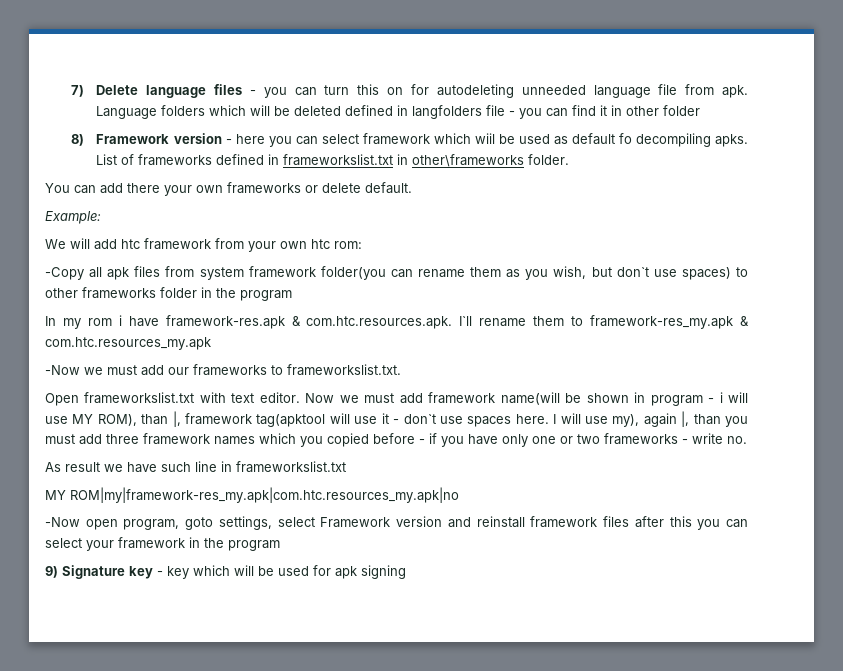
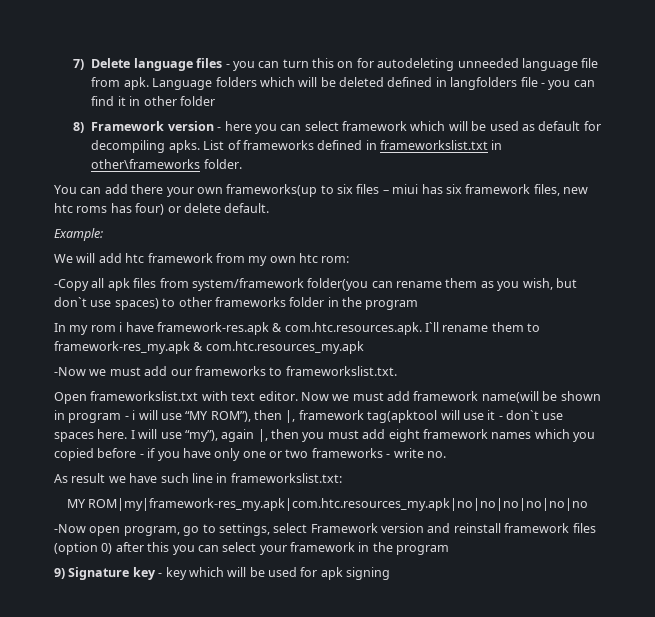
- 8) Framework version - here you can select framework which wiil be used as default fo decompiling apks.
+ 8) Framework version - here you can select framework which will be used as default for decompiling apks.
- You can add there your own frameworks or delete default.
+ You can add there your own frameworks(up to six files – miui has six framework files, new htc roms has four) or delete default.
- We will add htc framework from your own htc rom:
+ We will add htc framework from my own htc rom:
- -Copy all apk files from system framework folder(you can rename them as you wish, but don`t use spaces) to other frameworks folder in the program
+ -Copy all apk files from system/framework folder(you can rename them as you wish, but don`t use spaces) to other frameworks folder in the program
- Now we must add framework name(will be shown in program - i will use MY ROM), than |, framework tag(apktool will use it - don`t use spaces here.
+ Now we must add framework name(will be shown in program - i will use “MY ROM”), then |, framework tag(apktool will use it - don`t use spaces here.
- I will use my), again |, than you must add three framework names which you copied before - if you have only one or two frameworks - write no.
+ I will use “my”), again |, then you must add eight framework names which you copied before - if you have only one or two frameworks - write no.
- As result we have such line in frameworkslist.txt
- MY ROM|my|framework-res_my.apk|com.htc.resources_my.apk|no
+ As result we have such line in frameworkslist.txt:
+ MY ROM|my|framework-res_my.apk|com.htc.resources_my.apk|no|no|no|no|no|no
- -Now open program, goto settings, select Framework version and reinstall framework files after this you can select your framework in the program
+ -Now open program, go to settings, select Framework version and reinstall framework files (option 0) after this you can select your framework in the program

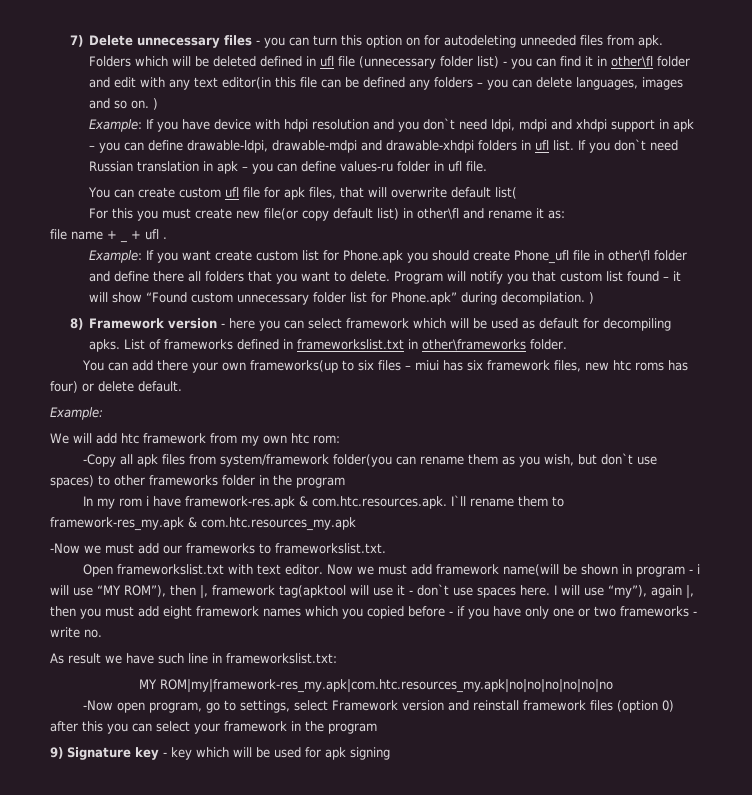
- 7) Delete language files - you can turn this on for autodeleting unneeded language file from apk. Language folders which will be deleted defined in langfolders file - you can find it in other folder
+ 7) Delete unnecessary files - you can turn this option on for autodeleting unneeded files from apk. Folders which will be deleted defined in ufl file (unnecessary folder list) - you can find it in other\fl folder and edit with any text editor(in this file can be defined any folders – you can delete languages, images and so on. )
+ Example: If you have device with hdpi resolution and you don`t need ldpi, mdpi and xhdpi support in apk – you can define drawable-ldpi, drawable-mdpi and drawable-xhdpi folders in ufl list. If you don`t need Russian translation in apk – you can define values-ru folder in ufl file.
+ You can create custom ufl file for apk files, that will overwrite default list(
+ For this you must create new file(or copy default list) in other\fl and rename it as:
+ file name + _ + ufl .
+ Example: If you want create custom list for Phone.apk you should create Phone_ufl file in other\fl folder and define there all folders that you want to delete. Program will notify you that custom list found – it will show “Found custom unnecessary folder list for Phone.apk” during decompilation. )

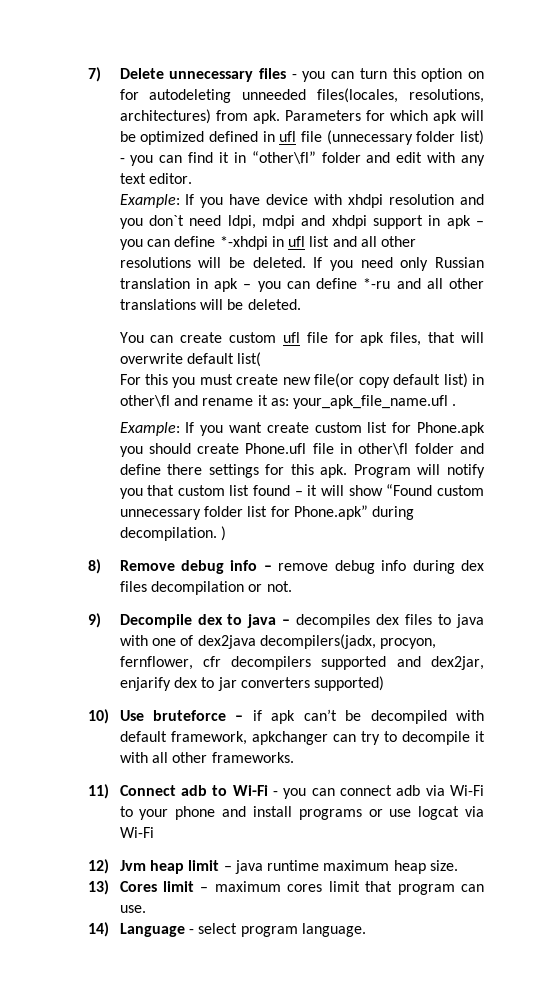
- 7) Delete unnecessary files - you can turn this option on for autodeleting unneeded files from apk. Folders which will be deleted defined in ufl file (unnecessary folder list) - you can find it in other\fl folder and edit with any text editor(in this file can be defined any folders – you can delete languages, images and so on. )
+ 7) Delete unnecessary files - you can turn this option on for autodeleting unneeded files(locales, resolutions, architectures) from apk. Parameters for which apk will be optimized defined in ufl file (unnecessary folder list) - you can find it in “other\fl” folder and edit with any text editor.
- Example: If you have device with hdpi resolution and you don`t need ldpi, mdpi and xhdpi support in apk – you can define drawable-ldpi, drawable-mdpi and drawable-xhdpi folders in ufl list. If you don`t need Russian translation in apk – you can define values-ru folder in ufl file.
+ Example: If you have device with xhdpi resolution and you don`t need ldpi, mdpi and xhdpi support in apk – you can define *-xhdpi in ufl list and all other resolutions will be deleted. If you need only Russian translation in apk – you can define *-ru and all other translations will be deleted.
- For this you must create new file(or copy default list) in other\fl and rename it as:
- file name + _ + ufl .
+ For this you must create new file(or copy default list) in other\fl and rename it as: your_apk_file_name.ufl .
- Example: If you want create custom list for Phone.apk you should create Phone_ufl file in other\fl folder and define there all folders that you want to delete.
+ Example: If you want create custom list for Phone.apk you should create Phone.ufl file in other\fl folder and define there settings for this apk.
- 8) Framework version - here you can select framework which will be used as default for decompiling apks. List of frameworks defined in frameworkslist.txt in other\frameworks folder.
- You can add there your own frameworks(up to six files – miui has six framework files, new htc roms has four) or delete default.
- Example:
- We will add htc framework from my own htc rom:
- -Copy all apk files from system/framework folder(you can rename them as you wish, but don`t use spaces) to other frameworks folder in the program
- In my rom i have framework-res.apk & com.htc.resources.apk. I`ll rename them to framework-res_my.apk & com.htc.resources_my.apk
- -Now we must add our frameworks to frameworkslist.txt.
- Open frameworkslist.txt with text editor. Now we must add framework name(will be shown in program - i will use “MY ROM”), then |, framework tag(apktool will use it - don`t use spaces here. I will use “my”), again |, then you must add eight framework names which you copied before - if you have only one or two frameworks - write no.
- As result we have such line in frameworkslist.txt:
- MY ROM|my|framework-res_my.apk|com.htc.resources_my.apk|no|no|no|no|no|no
- -Now open program, go to settings, select Framework version and reinstall framework files (option 0) after this you can select your framework in the program
- 9) Signature key - key which will be used for apk signing
+ 8) Remove debug info – remove debug info during dex files decompilation or not.
+ 9) Decompile dex to java – decompiles dex files to java with one of dex2java decompilers(jadx, procyon, fernflower, cfr decompilers supported and dex2jar, enjarify dex to jar converters supported)
+ 10) Use bruteforce – if apk can’t be decompiled with default framework, apkchanger can try to decompile it with all other frameworks.
+ 11) Connect adb to Wi-Fi - you can connect adb via Wi-Fi to your phone and install programs or use logcat via Wi-Fi
+ 12) Jvm heap limit – java runtime maximum heap size.
+ 13) Cores limit – maximum cores limit that program can use.
+ 14) Language - select program language.

